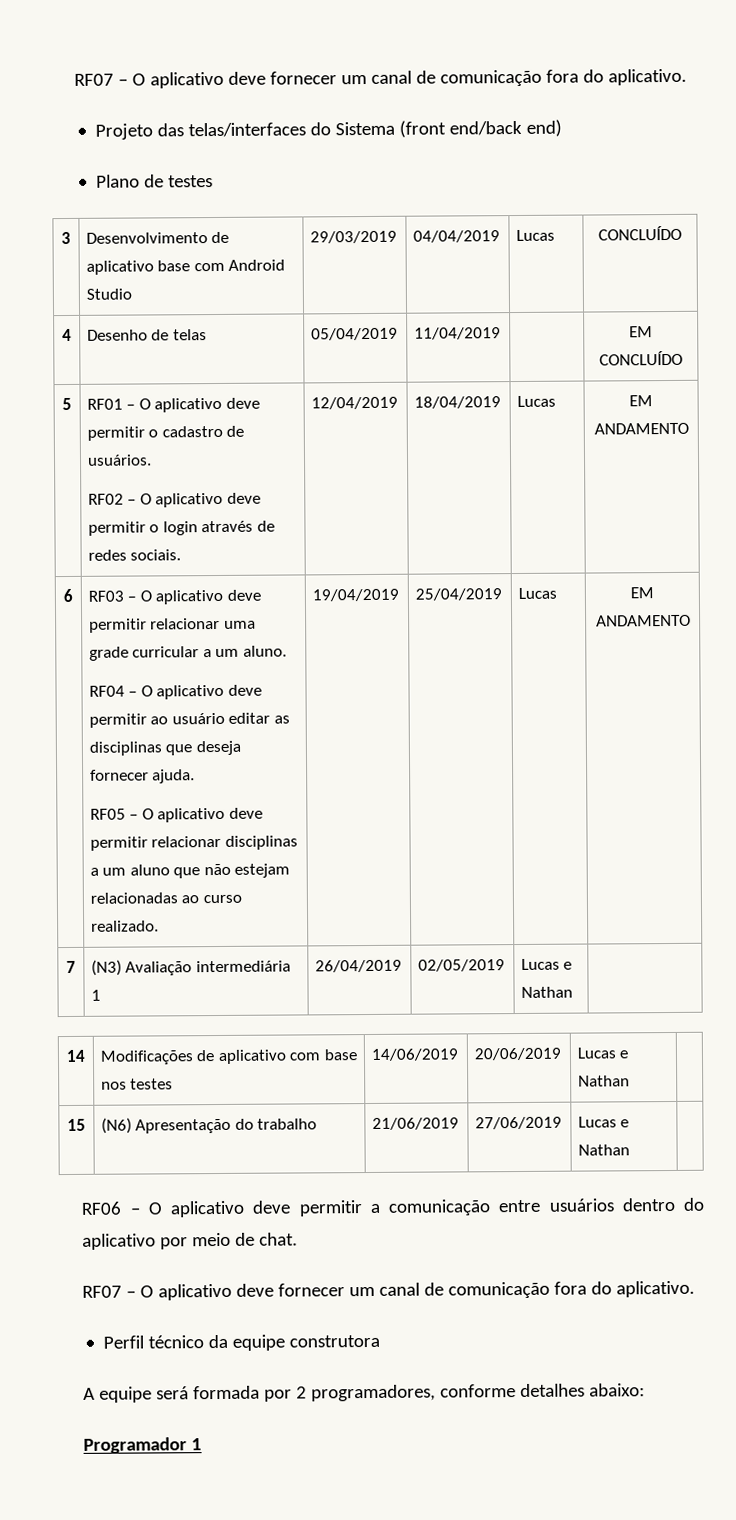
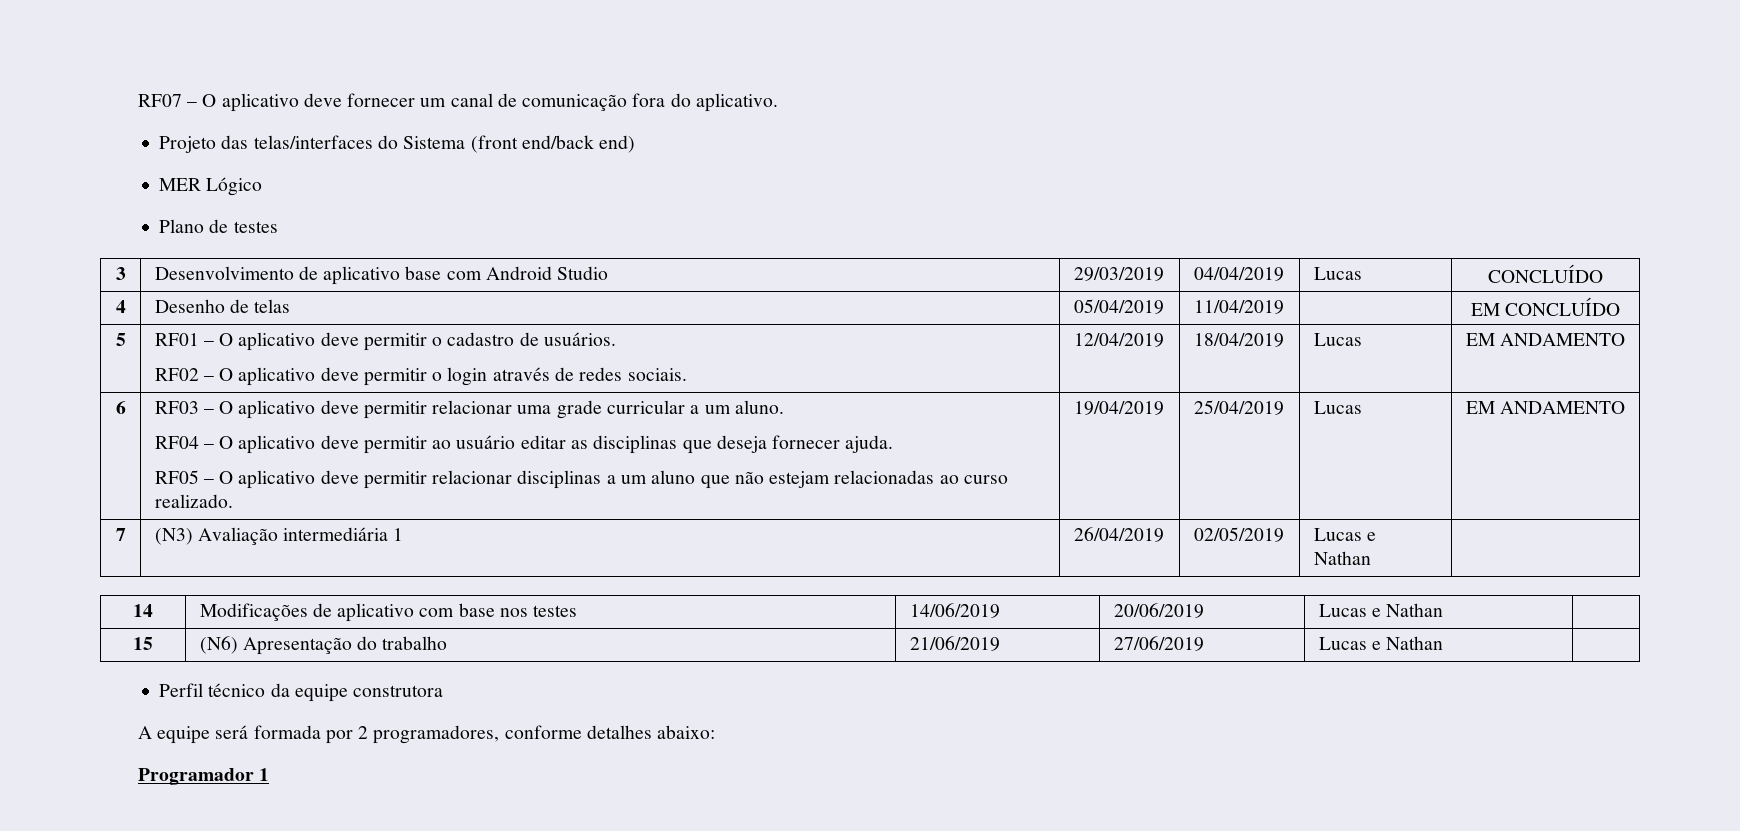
+ MER Lógico
- RF06 – O aplicativo deve permitir a comunicação entre usuários dentro do aplicativo por meio de chat.
- RF07 – O aplicativo deve fornecer um canal de comunicação fora do aplicativo.

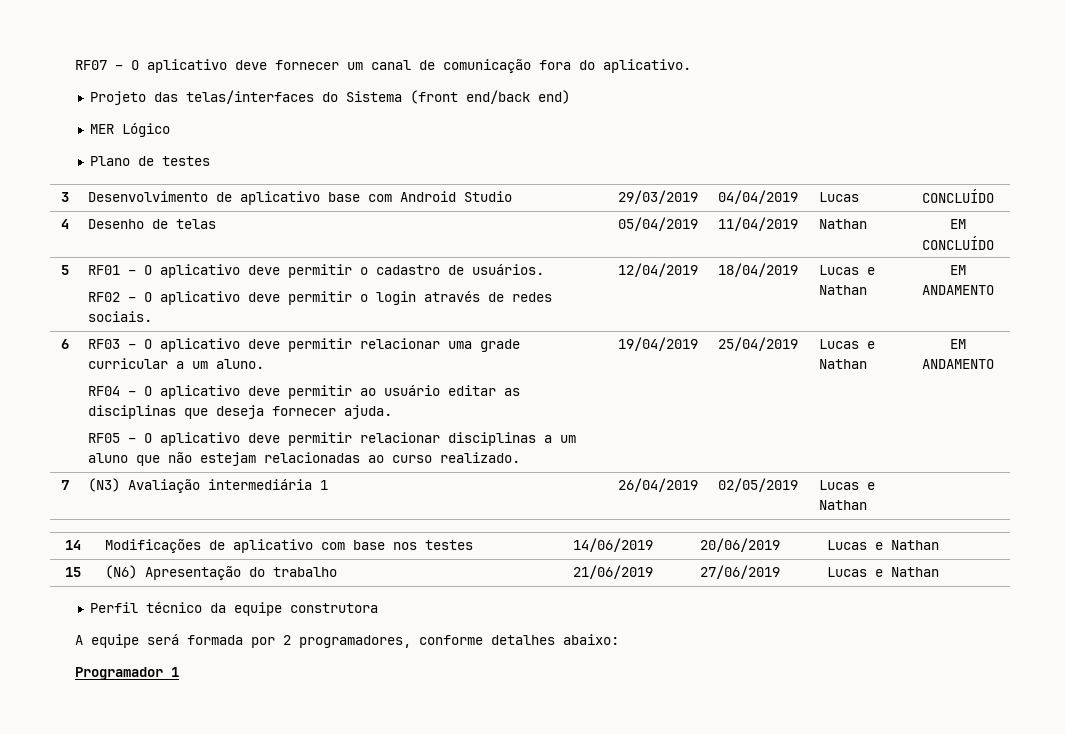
- 4 | Desenho de telas | 05/04/2019 | 11/04/2019 | | EM CONCLUÍDO
+ 4 | Desenho de telas | 05/04/2019 | 11/04/2019 | Nathan | EM CONCLUÍDO
  5 | RF01 – O aplicativo deve permitir o cadastro de usuários.
- RF02 – O aplicativo deve permitir o login através de redes sociais. | 12/04/2019 | 18/04/2019 | Lucas | EM ANDAMENTO
+ RF02 – O aplicativo deve permitir o login através de redes sociais. | 12/04/2019 | 18/04/2019 | Lucas e Nathan | EM ANDAMENTO
- 25/04/2019 | Lucas
+ 25/04/2019 | Lucas e Nathan

